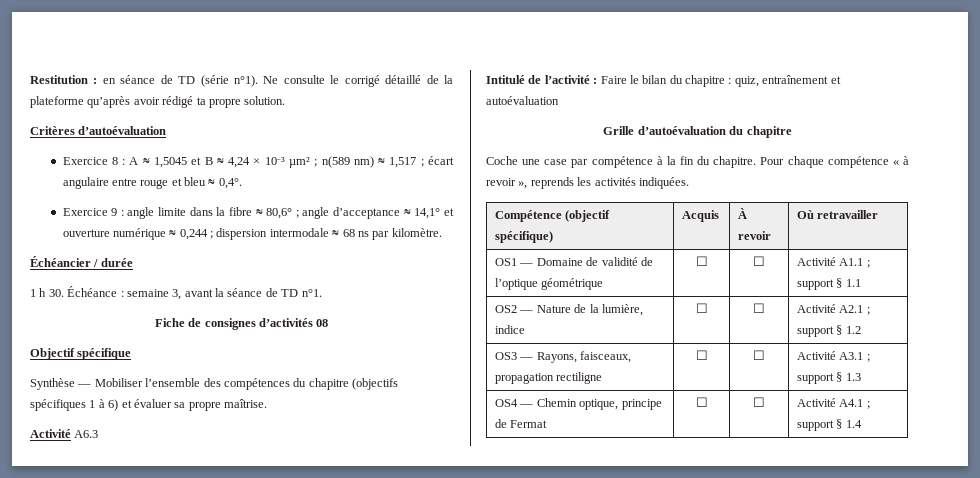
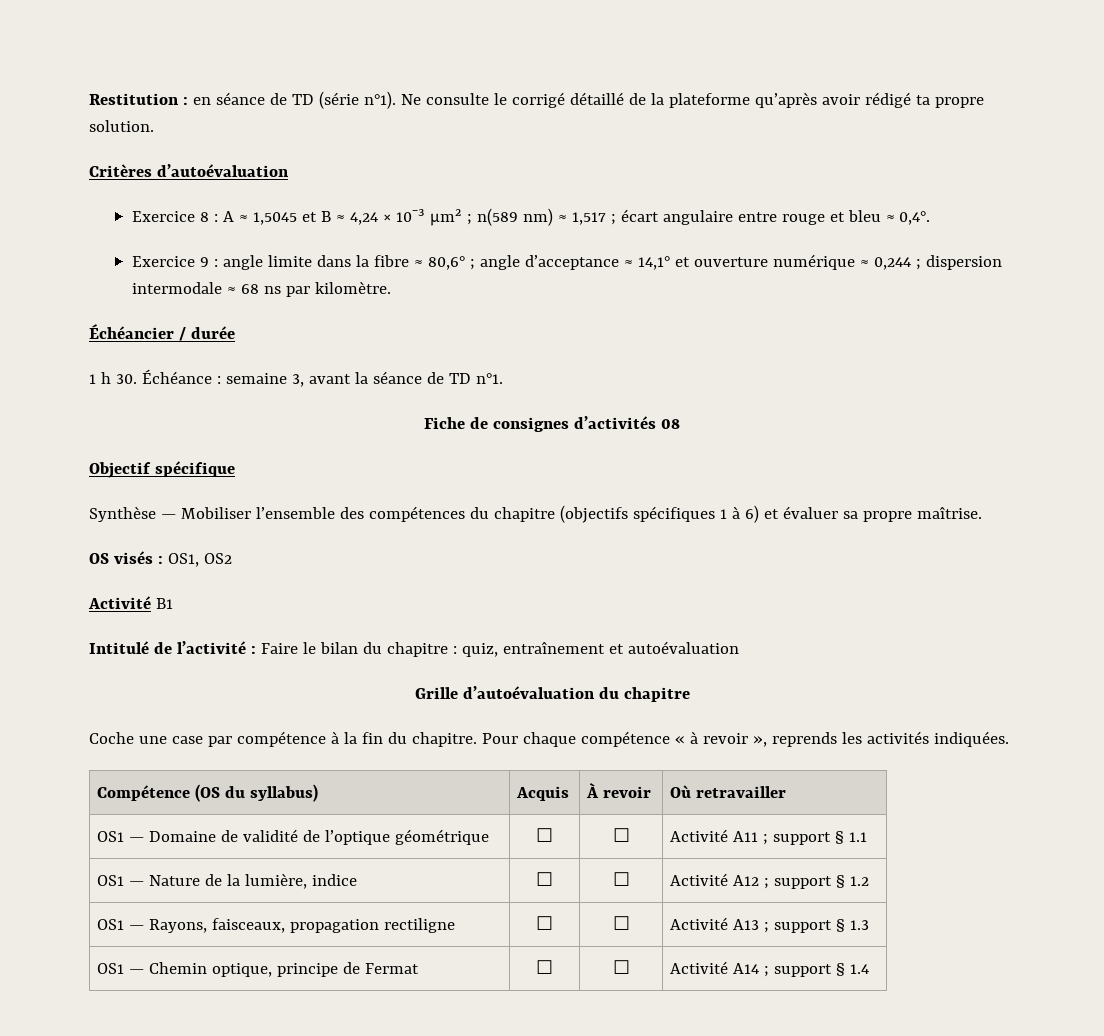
- Activité A6.3
+ OS visés : OS1, OS2
+ Activité B1
- Compétence (objectif spécifique) | Acquis | À revoir | Où retravailler
+ Compétence (OS du syllabus) | Acquis | À revoir | Où retravailler
- OS1 — Domaine de validité de l’optique géométrique | ☐ | ☐ | Activité A1.1 ; support § 1.1
+ OS1 — Domaine de validité de l’optique géométrique | ☐ | ☐ | Activité A11 ; support § 1.1
- OS2 — Nature de la lumière, indice | ☐ | ☐ | Activité A2.1 ; support § 1.2
+ OS1 — Nature de la lumière, indice | ☐ | ☐ | Activité A12 ; support § 1.2
- OS3 — Rayons, faisceaux, propagation rectiligne | ☐ | ☐ | Activité A3.1 ; support § 1.3
+ OS1 — Rayons, faisceaux, propagation rectiligne | ☐ | ☐ | Activité A13 ; support § 1.3
- OS4 — Chemin optique, principe de Fermat | ☐ | ☐ | Activité A4.1 ; support § 1.4
+ OS1 — Chemin optique, principe de Fermat | ☐ | ☐ | Activité A14 ; support § 1.4

